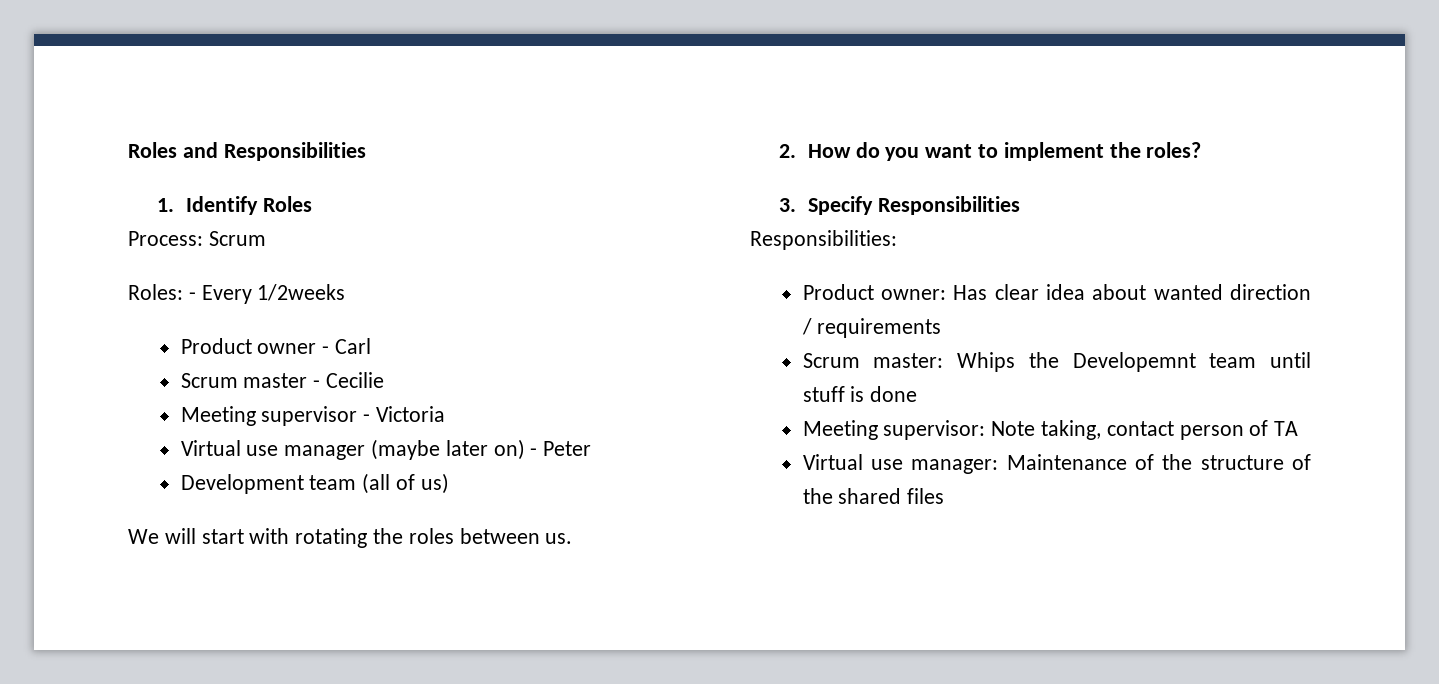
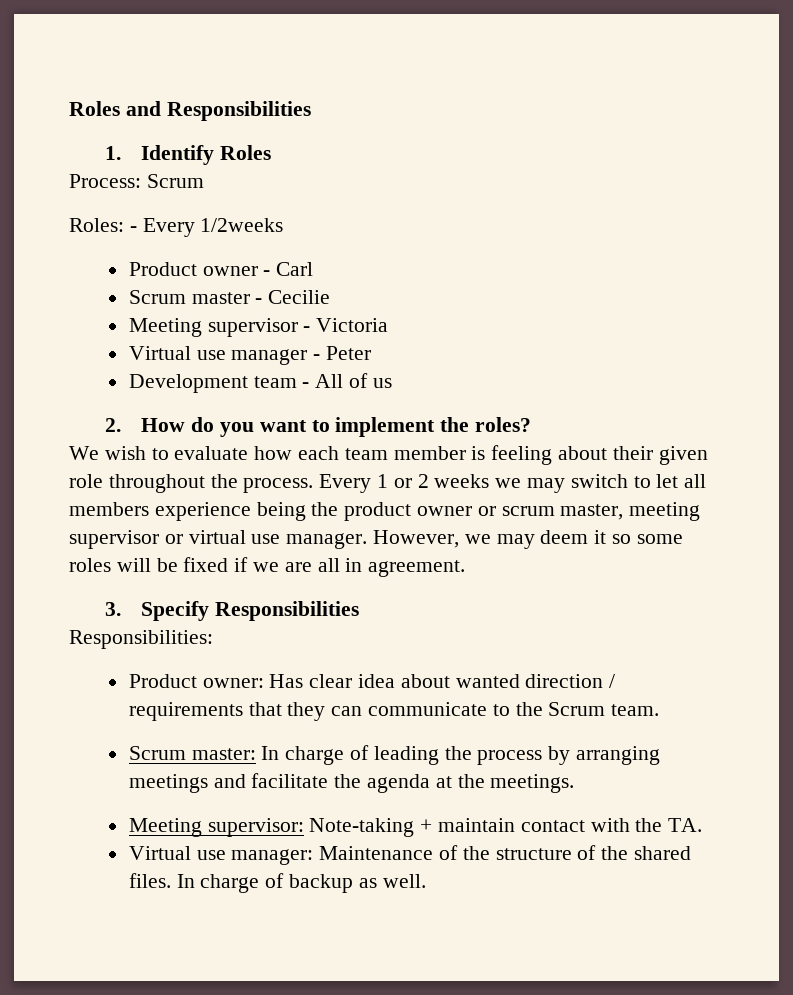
- Virtual use manager (maybe later on) - Peter
+ Virtual use manager - Peter
- Development team (all of us)
- We will start with rotating the roles between us.
+ Development team - All of us
+ We wish to evaluate how each team member is feeling about their given role throughout the process. Every 1 or 2 weeks we may switch to let all members experience being the product owner or scrum master, meeting supervisor or virtual use manager. However, we may deem it so some roles will be fixed if we are all in agreement.
- Product owner: Has clear idea about wanted direction / requirements
- Scrum master: Whips the Developemnt team until stuff is done
- Meeting supervisor: Note taking, contact person of TA
+ Product owner: Has clear idea about wanted direction / requirements that they can communicate to the Scrum team.
+ Scrum master: In charge of leading the process by arranging meetings and facilitate the agenda at the meetings.
+ Meeting supervisor: Note-taking + maintain contact with the TA.
- Virtual use manager: Maintenance of the structure of the shared files
+ Virtual use manager: Maintenance of the structure of the shared files. In charge of backup as well.

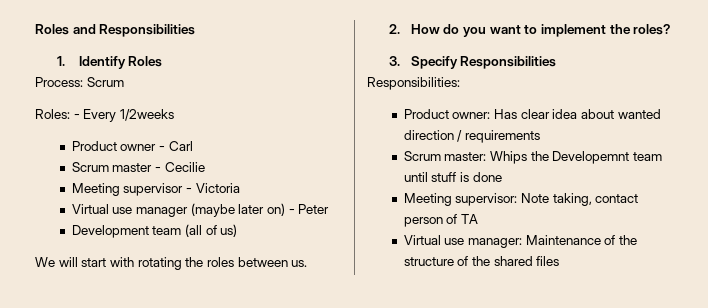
- Virtual use manager - Peter
+ Virtual use manager (maybe later on) - Peter
- Development team - All of us
+ Development team (all of us)
+ We will start with rotating the roles between us.
- We wish to evaluate how each team member is feeling about their given role throughout the process. Every 1 or 2 weeks we may switch to let all members experience being the product owner or scrum master, meeting supervisor or virtual use manager. However, we may deem it so some roles will be fixed if we are all in agreement.
- Product owner: Has clear idea about wanted direction / requirements that they can communicate to the Scrum team.
- Scrum master: In charge of leading the process by arranging meetings and facilitate the agenda at the meetings.
- Meeting supervisor: Note-taking + maintain contact with the TA.
+ Product owner: Has clear idea about wanted direction / requirements
+ Scrum master: Whips the Developemnt team until stuff is done
+ Meeting supervisor: Note taking, contact person of TA
- Virtual use manager: Maintenance of the structure of the shared files. In charge of backup as well.
+ Virtual use manager: Maintenance of the structure of the shared files

